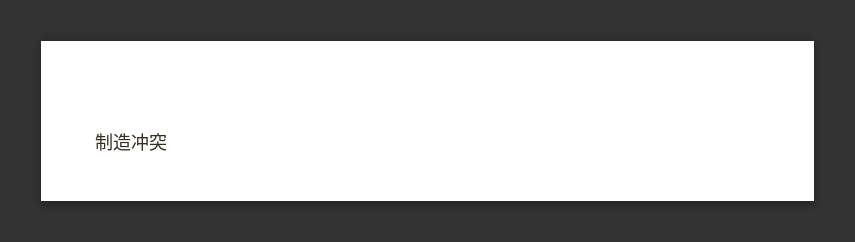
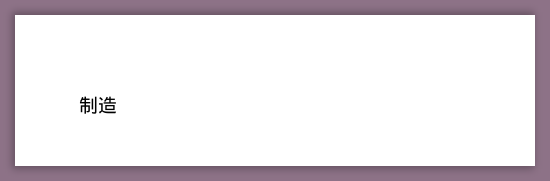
- 制造冲突
+ 制造

